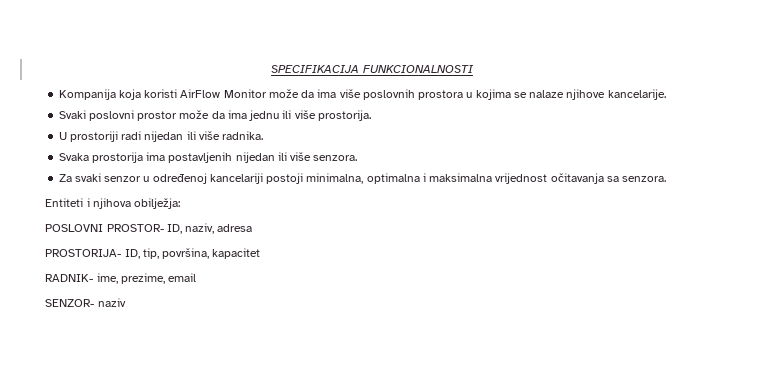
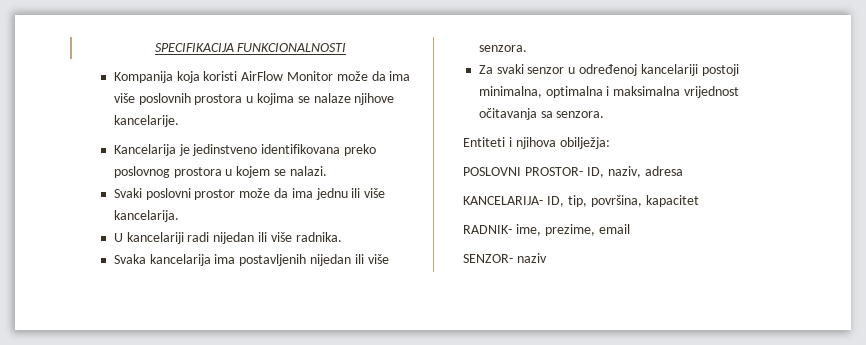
+ Kancelarija je jedinstveno identifikovana preko poslovnog prostora u kojem se nalazi.
- Svaki poslovni prostor može da ima jednu ili više prostorija.
+ Svaki poslovni prostor može da ima jednu ili više kancelarija.
- U prostoriji radi nijedan ili više radnika.
+ U kancelariji radi nijedan ili više radnika.
- Svaka prostorija ima postavljenih nijedan ili više senzora.
+ Svaka kancelarija ima postavljenih nijedan ili više senzora.
- PROSTORIJA- ID, tip, površina, kapacitet
+ KANCELARIJA- ID, tip, površina, kapacitet

